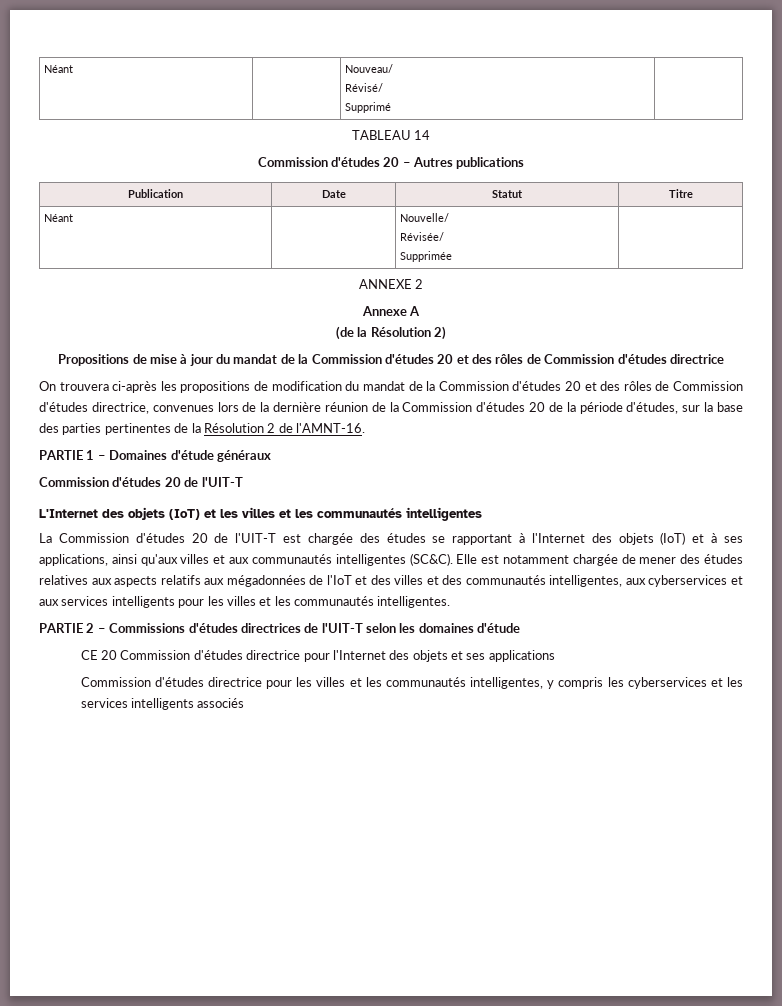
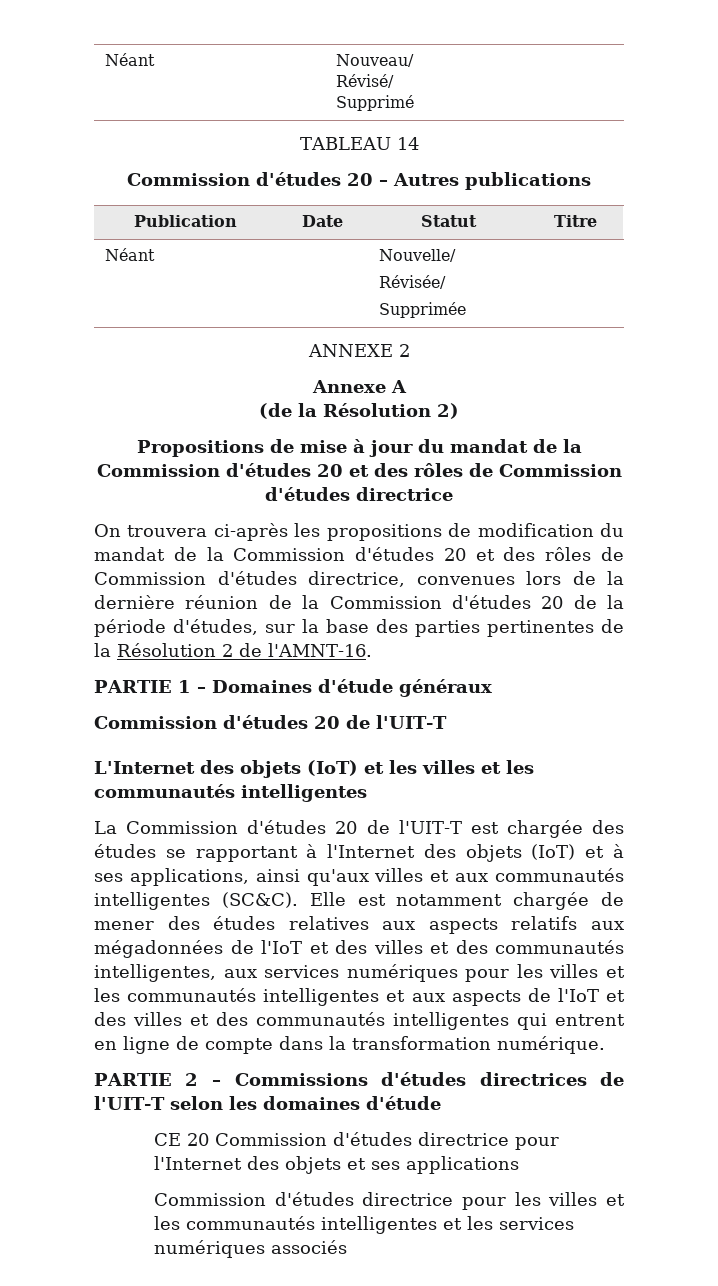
- Elle est notamment chargée de mener des études relatives aux aspects relatifs aux mégadonnées de l'IoT et des villes et des communautés intelligentes, aux cyberservices et aux services intelligents pour les villes et les communautés intelligentes.
+ Elle est notamment chargée de mener des études relatives aux aspects relatifs aux mégadonnées de l'IoT et des villes et des communautés intelligentes, aux services numériques pour les villes et les communautés intelligentes et aux aspects de l'IoT et des villes et des communautés intelligentes qui entrent en ligne de compte dans la transformation numérique.
- Commission d'études directrice pour les villes et les communautés intelligentes, y compris les cyberservices et les services intelligents associés
+ Commission d'études directrice pour les villes et les communautés intelligentes et les services numériques associés

